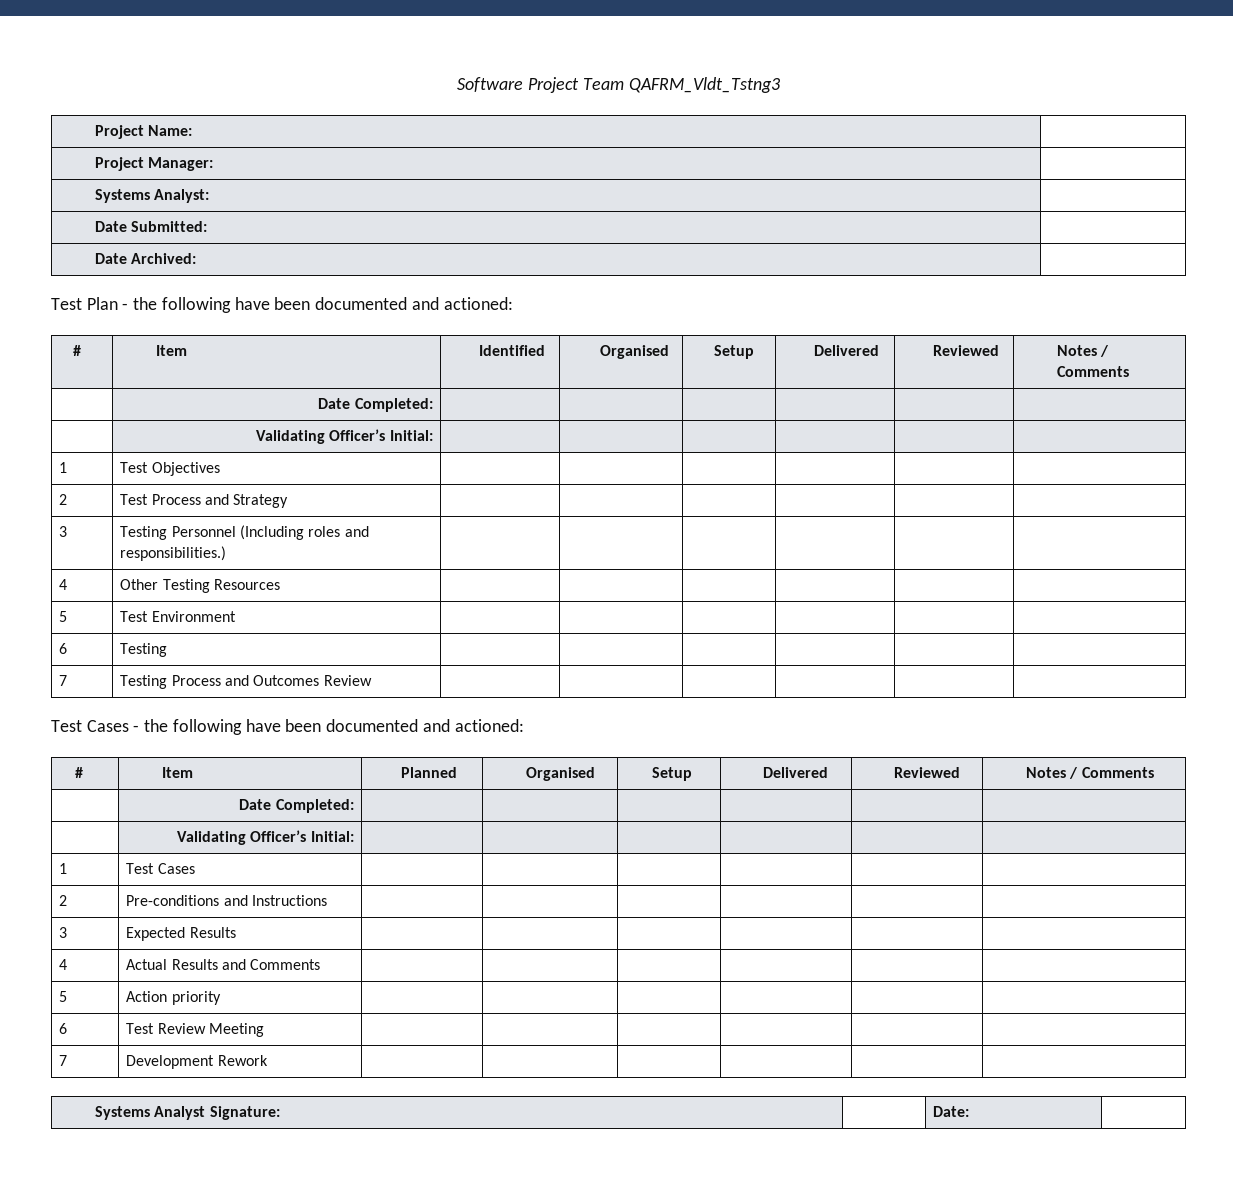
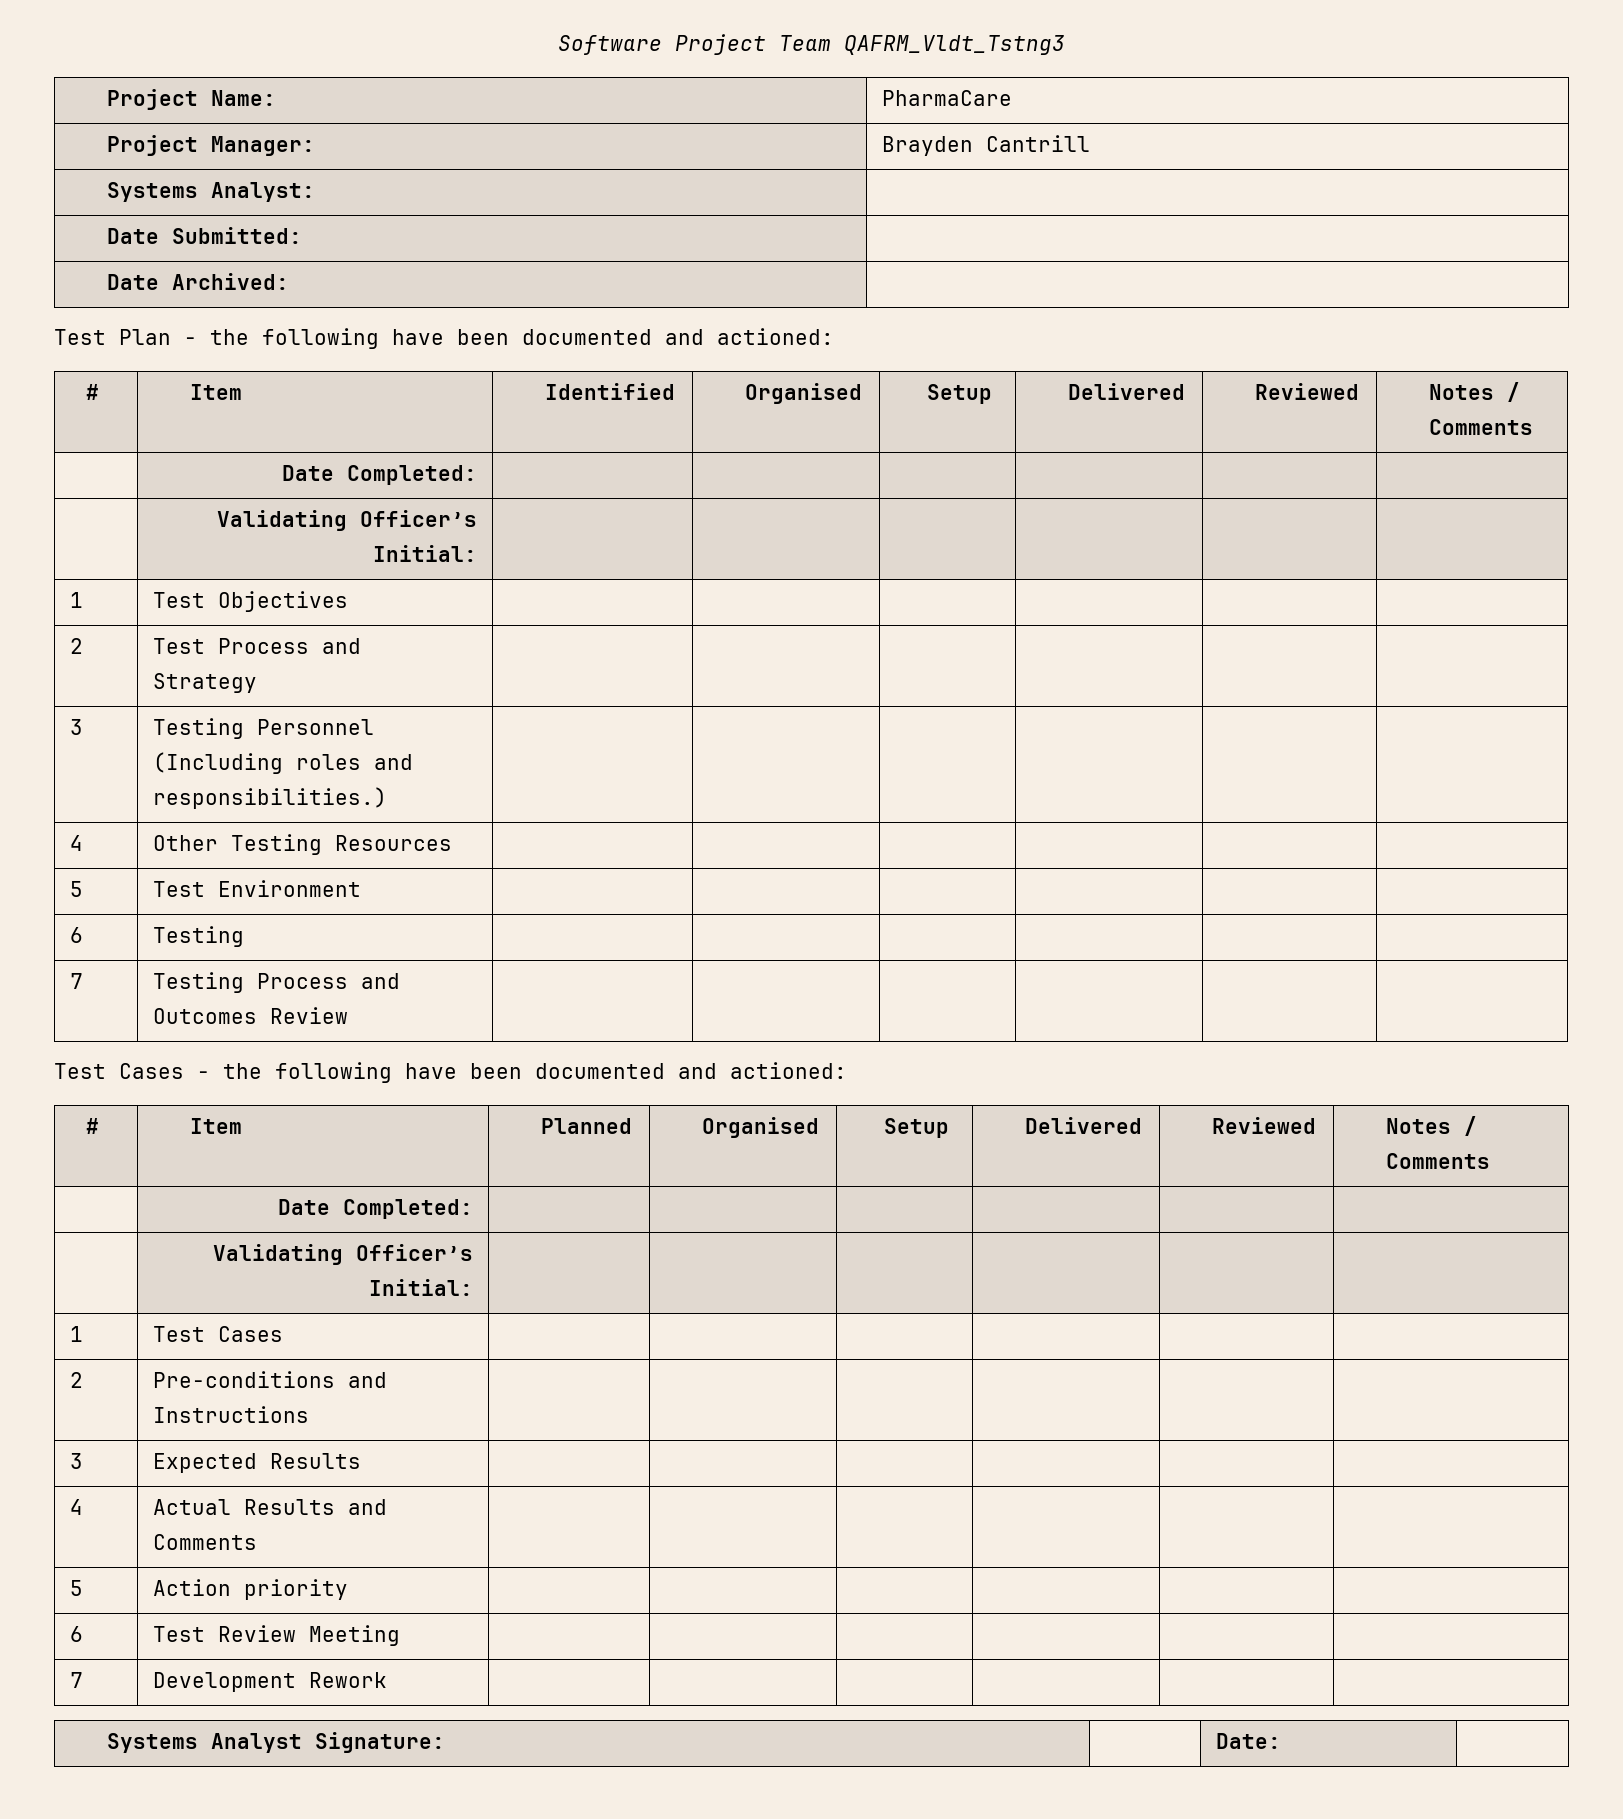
- Project Name: |
+ Project Name: | PharmaCare
- Project Manager: |
+ Project Manager: | Brayden Cantrill

